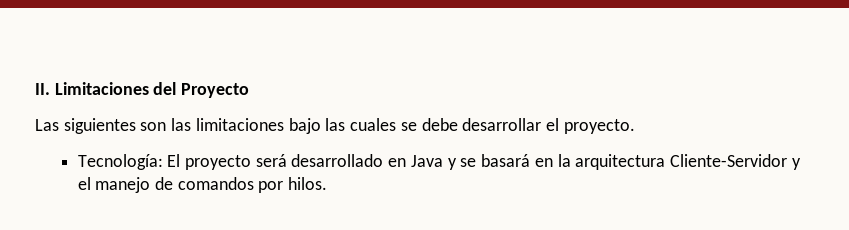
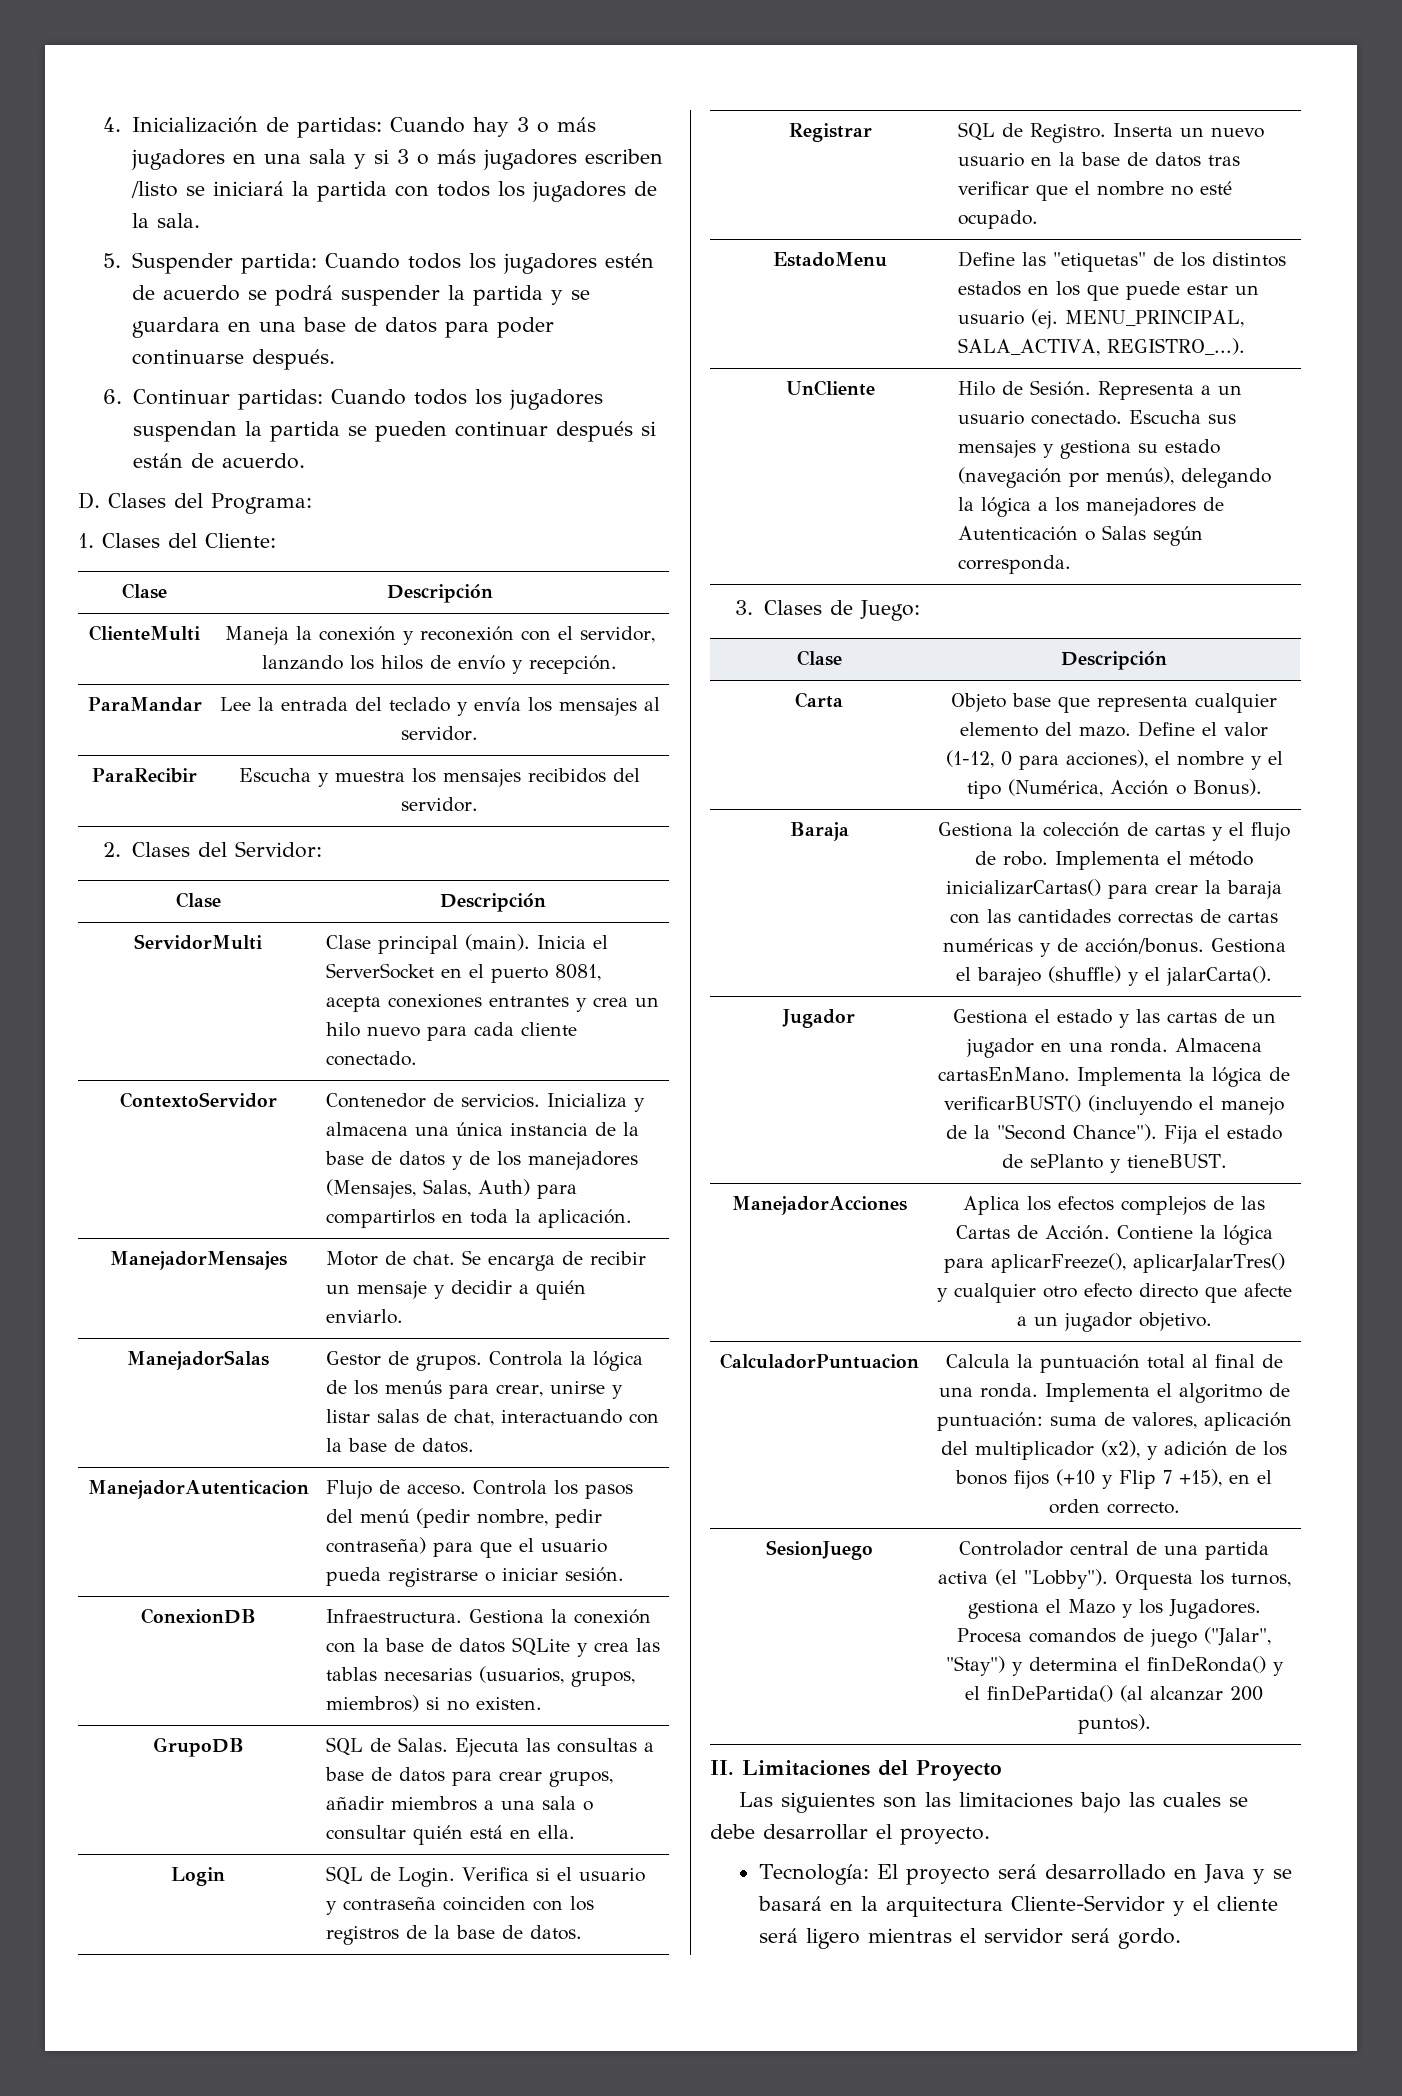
+ 4. Inicialización de partidas: Cuando hay 3 o más jugadores en una sala y si 3 o más jugadores escriben /listo se iniciará la partida con todos los jugadores de la sala.
+ 5. Suspender partida: Cuando todos los jugadores estén de acuerdo se podrá suspender la partida y se guardara en una base de datos para poder continuarse después.
+ 6. Continuar partidas: Cuando todos los jugadores suspendan la partida se pueden continuar después si están de acuerdo.
+ D. Clases del Programa:
+ 1. Clases del Cliente:
+ Clase | Descripción
+ ClienteMulti | Maneja la conexión y reconexión con el servidor, lanzando los hilos de envío y recepción.
+ ParaMandar | Lee la entrada del teclado y envía los mensajes al servidor.
+ ParaRecibir | Escucha y muestra los mensajes recibidos del servidor.
+ 2. Clases del Servidor:
+ Clase | Descripción
+ ServidorMulti | Clase principal (main). Inicia el ServerSocket en el puerto 8081, acepta conexiones entrantes y crea un hilo nuevo para cada cliente conectado.
+ ContextoServidor | Contenedor de servicios. Inicializa y almacena una única instancia de la base de datos y de los manejadores (Mensajes, Salas, Auth) para compartirlos en toda la aplicación.
+ ManejadorMensajes | Motor de chat. Se encarga de recibir un mensaje y decidir a quién enviarlo.
+ ManejadorSalas | Gestor de grupos. Controla la lógica de los menús para crear, unirse y listar salas de chat, interactuando con la base de datos.
+ ManejadorAutenticacion | Flujo de acceso. Controla los pasos del menú (pedir nombre, pedir contraseña) para que el usuario pueda registrarse o iniciar sesión.
+ ConexionDB | Infraestructura. Gestiona la conexión con la base de datos SQLite y crea las tablas necesarias (usuarios, grupos, miembros) si no existen.
+ GrupoDB | SQL de Salas. Ejecuta las consultas a base de datos para crear grupos, añadir miembros a una sala o consultar quién está en ella.
+ Login | SQL de Login. Verifica si el usuario y contraseña coinciden con los registros de la base de datos.
+ Registrar | SQL de Registro. Inserta un nuevo usuario en la base de datos tras verificar que el nombre no esté ocupado.
+ EstadoMenu | Define las "etiquetas" de los distintos estados en los que puede estar un usuario (ej. MENU_PRINCIPAL, SALA_ACTIVA, REGISTRO_...).
+ UnCliente | Hilo de Sesión. Representa a un usuario conectado. Escucha sus mensajes y gestiona su estado (navegación por menús), delegando la lógica a los manejadores de Autenticación o Salas según corresponda.
+ 3. Clases de Juego:
+ Clase | Descripción
+ Carta | Objeto base que representa cualquier elemento del mazo. Define el valor (1-12, 0 para acciones), el nombre y el tipo (Numérica, Acción o Bonus).
+ Baraja | Gestiona la colección de cartas y el flujo de robo. Implementa el método inicializarCartas() para crear la baraja con las cantidades correctas de cartas numéricas y de acción/bonus. Gestiona el barajeo (shuffle) y el jalarCarta().
+ Jugador | Gestiona el estado y las cartas de un jugador en una ronda. Almacena cartasEnMano. Implementa la lógica de verificarBUST() (incluyendo el manejo de la "Second Chance"). Fija el estado de sePlanto y tieneBUST.
+ ManejadorAcciones | Aplica los efectos complejos de las Cartas de Acción. Contiene la lógica para aplicarFreeze(), aplicarJalarTres() y cualquier otro efecto directo que afecte a un jugador objetivo.
+ CalculadorPuntuacion | Calcula la puntuación total al final de una ronda. Implementa el algoritmo de puntuación: suma de valores, aplicación del multiplicador (x2), y adición de los bonos fijos (+10 y Flip 7 +15), en el orden correcto.
+ SesionJuego | Controlador central de una partida activa (el "Lobby"). Orquesta los turnos, gestiona el Mazo y los Jugadores. Procesa comandos de juego ("Jalar", "Stay") y determina el finDeRonda() y el finDePartida() (al alcanzar 200 puntos).
- Tecnología: El proyecto será desarrollado en Java y se basará en la arquitectura Cliente-Servidor y el manejo de comandos por hilos.
+ Tecnología: El proyecto será desarrollado en Java y se basará en la arquitectura Cliente-Servidor y el cliente será ligero mientras el servidor será gordo.

